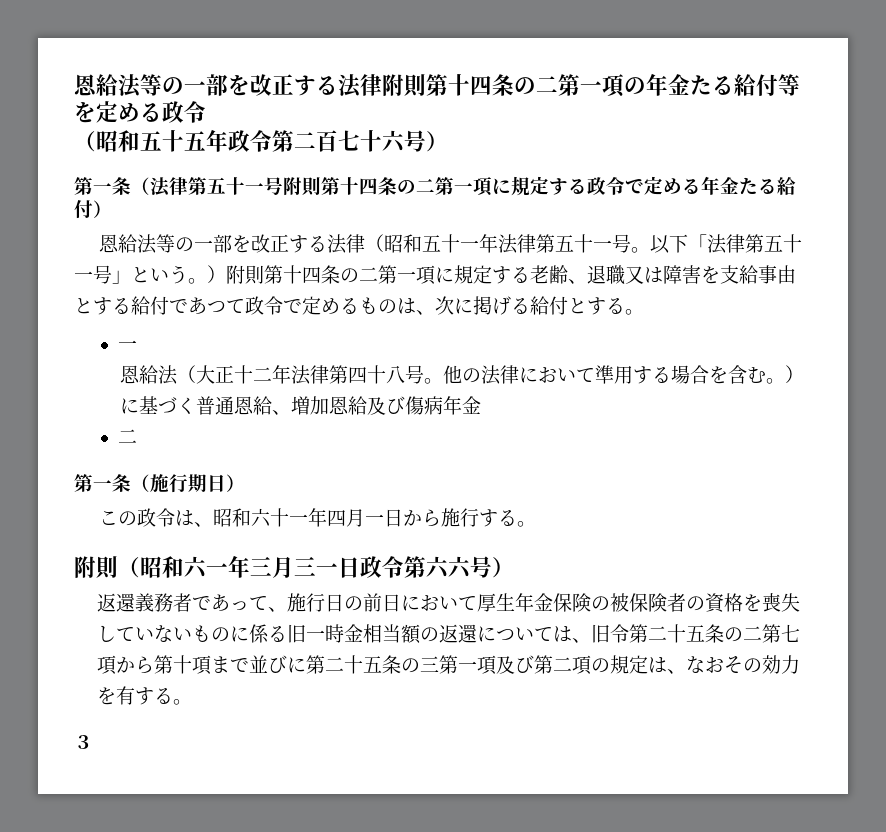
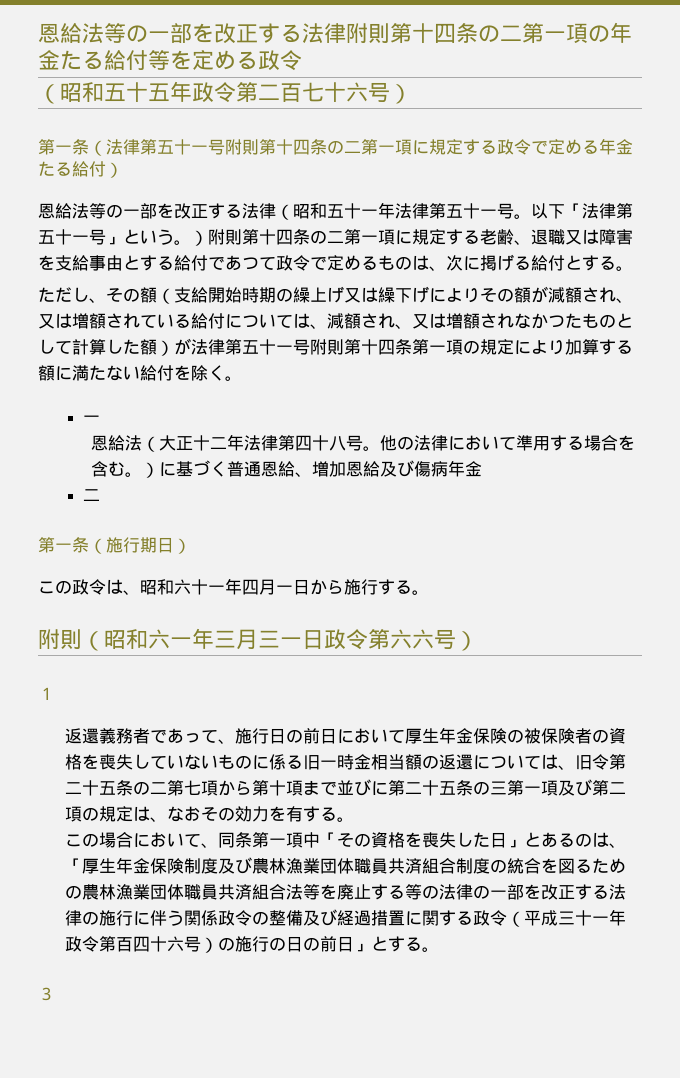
+ ただし、その額（支給開始時期の繰上げ又は繰下げによりその額が減額され、又は増額されている給付については、減額され、又は増額されなかつたものとして計算した額）が法律第五十一号附則第十四条第一項の規定により加算する額に満たない給付を除く。
+ １
+ この場合において、同条第一項中「その資格を喪失した日」とあるのは、「厚生年金保険制度及び農林漁業団体職員共済組合制度の統合を図るための農林漁業団体職員共済組合法等を廃止する等の法律の一部を改正する法律の施行に伴う関係政令の整備及び経過措置に関する政令（平成三十一年政令第百四十六号）の施行の日の前日」とする。

